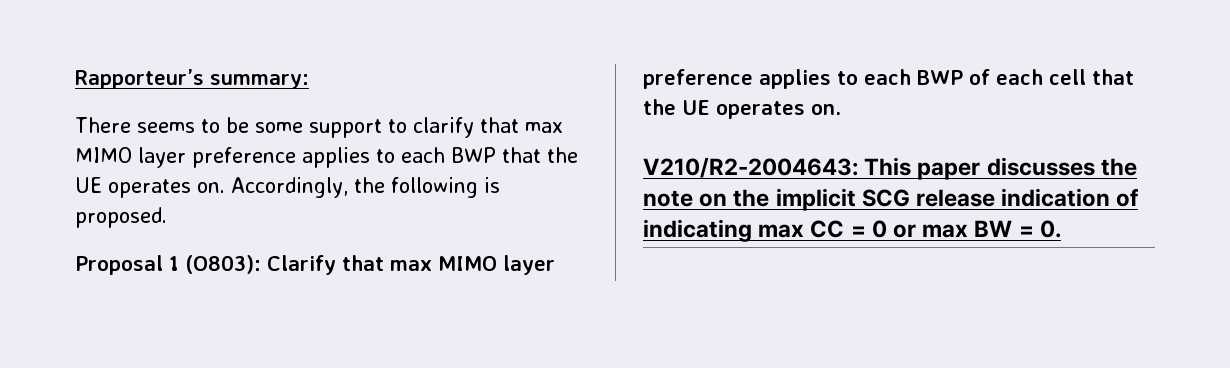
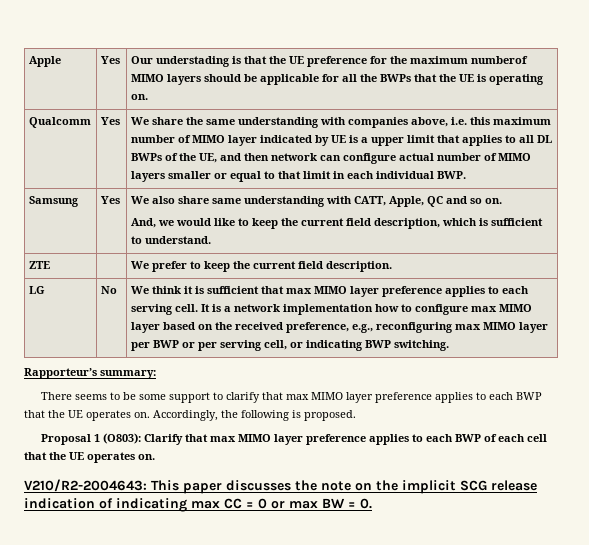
+ Apple | Yes | Our understading is that the UE preference for the maximum numberof MIMO layers should be applicable for all the BWPs that the UE is operating on.
+ Qualcomm | Yes | We share the same understanding with companies above, i.e. this maximum number of MIMO layer indicated by UE is a upper limit that applies to all DL BWPs of the UE, and then network can configure actual number of MIMO layers smaller or equal to that limit in each individual BWP.
+ Samsung | Yes | We also share same understanding with CATT, Apple, QC and so on.
+ And, we would like to keep the current field description, which is sufficient to understand.
+ ZTE | | We prefer to keep the current field description.
+ LG | No | We think it is sufficient that max MIMO layer preference applies to each serving cell. It is a network implementation how to configure max MIMO layer based on the received preference, e.g., reconfiguring max MIMO layer per BWP or per serving cell, or indicating BWP switching.

